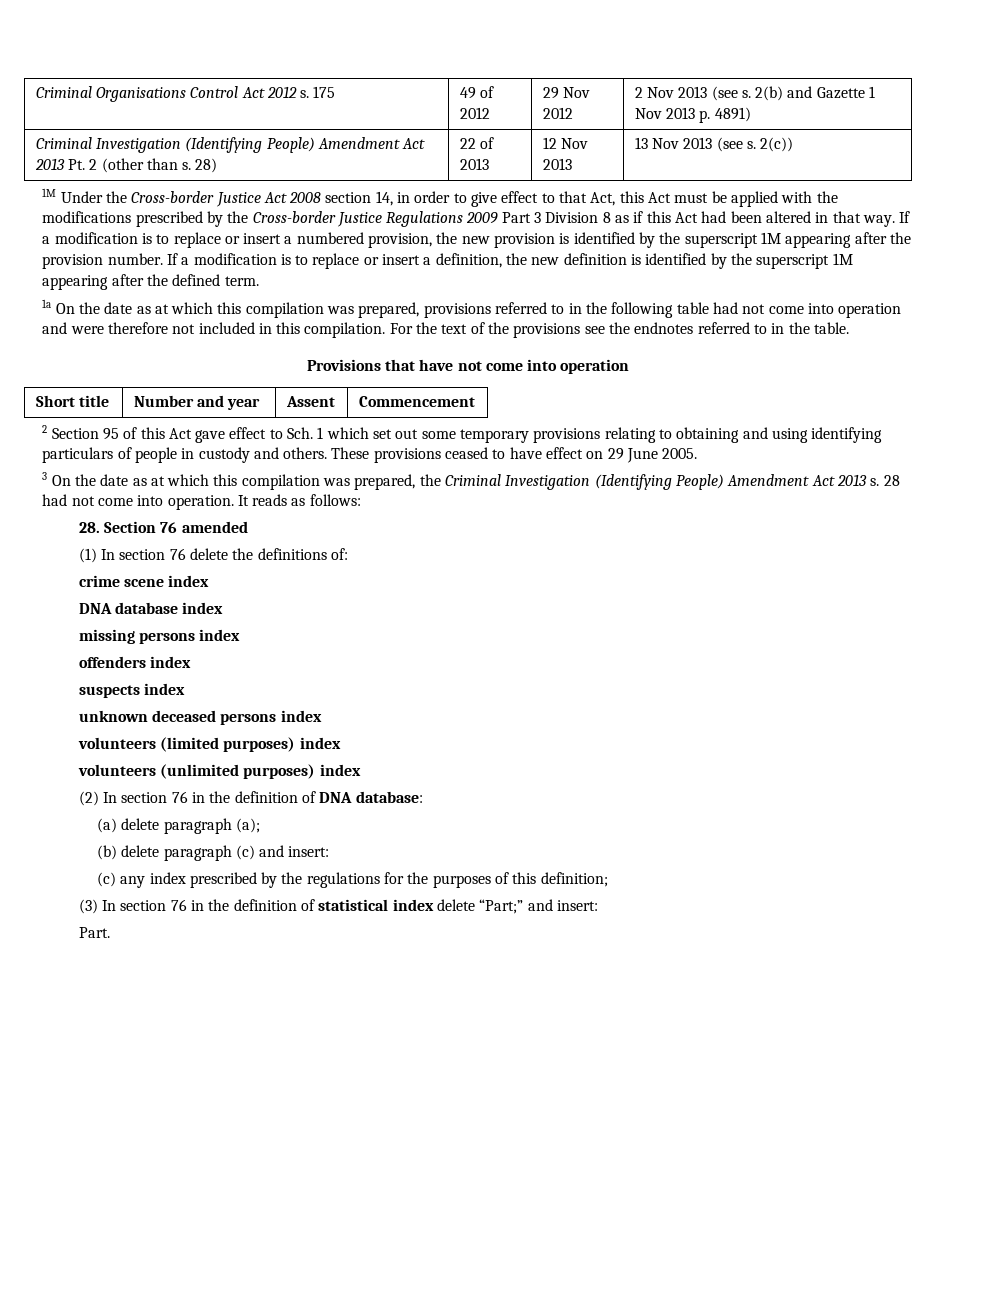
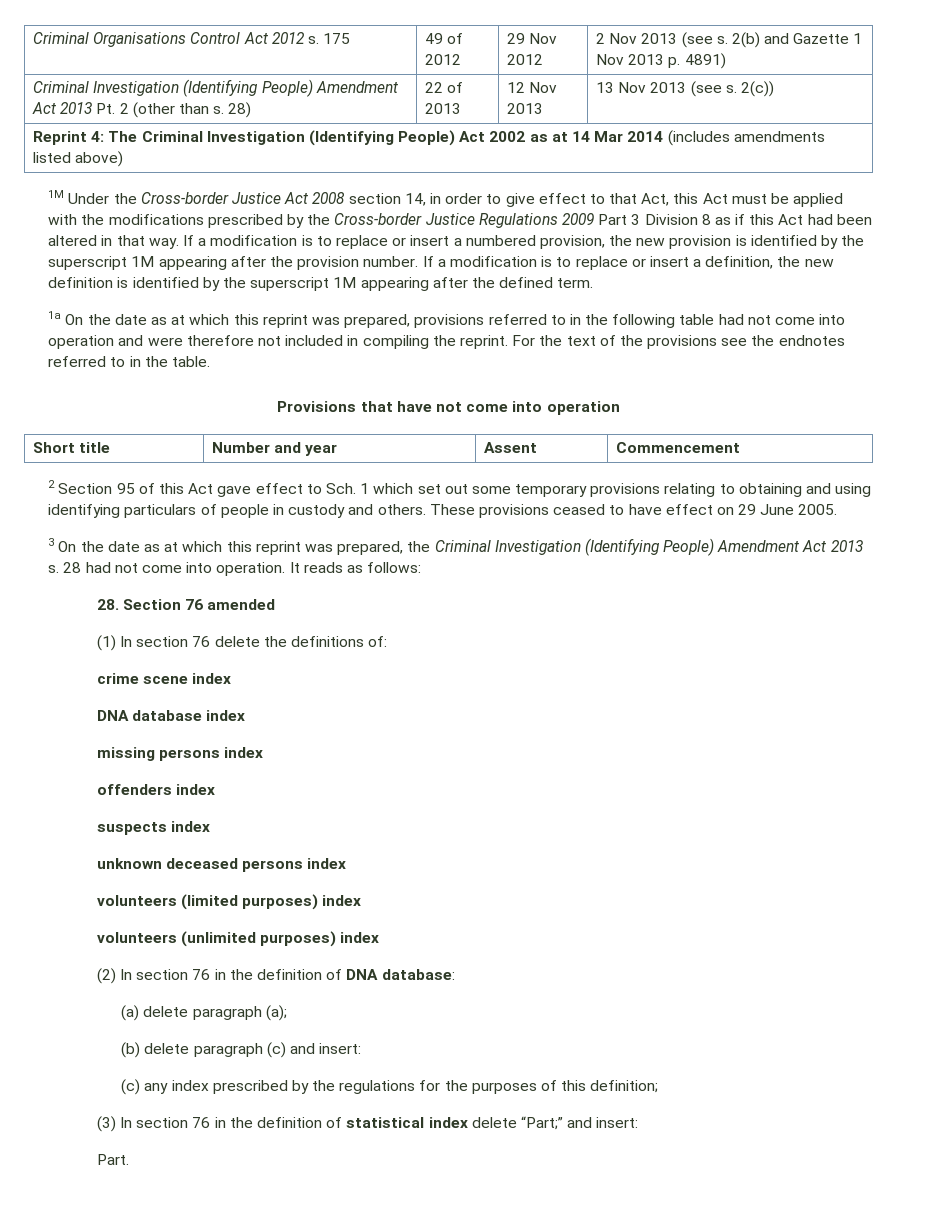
+ Reprint 4: The Criminal Investigation (Identifying People) Act 2002 as at 14 Mar 2014 (includes amendments listed above)
- 1a On the date as at which this compilation was prepared, provisions referred to in the following table had not come into operation and were therefore not included in this compilation.
+ 1a On the date as at which this reprint was prepared, provisions referred to in the following table had not come into operation and were therefore not included in compiling the reprint.
- 3 On the date as at which this compilation was prepared, the Criminal Investigation (Identifying People) Amendment Act 2013 s.
+ 3 On the date as at which this reprint was prepared, the Criminal Investigation (Identifying People) Amendment Act 2013 s.

